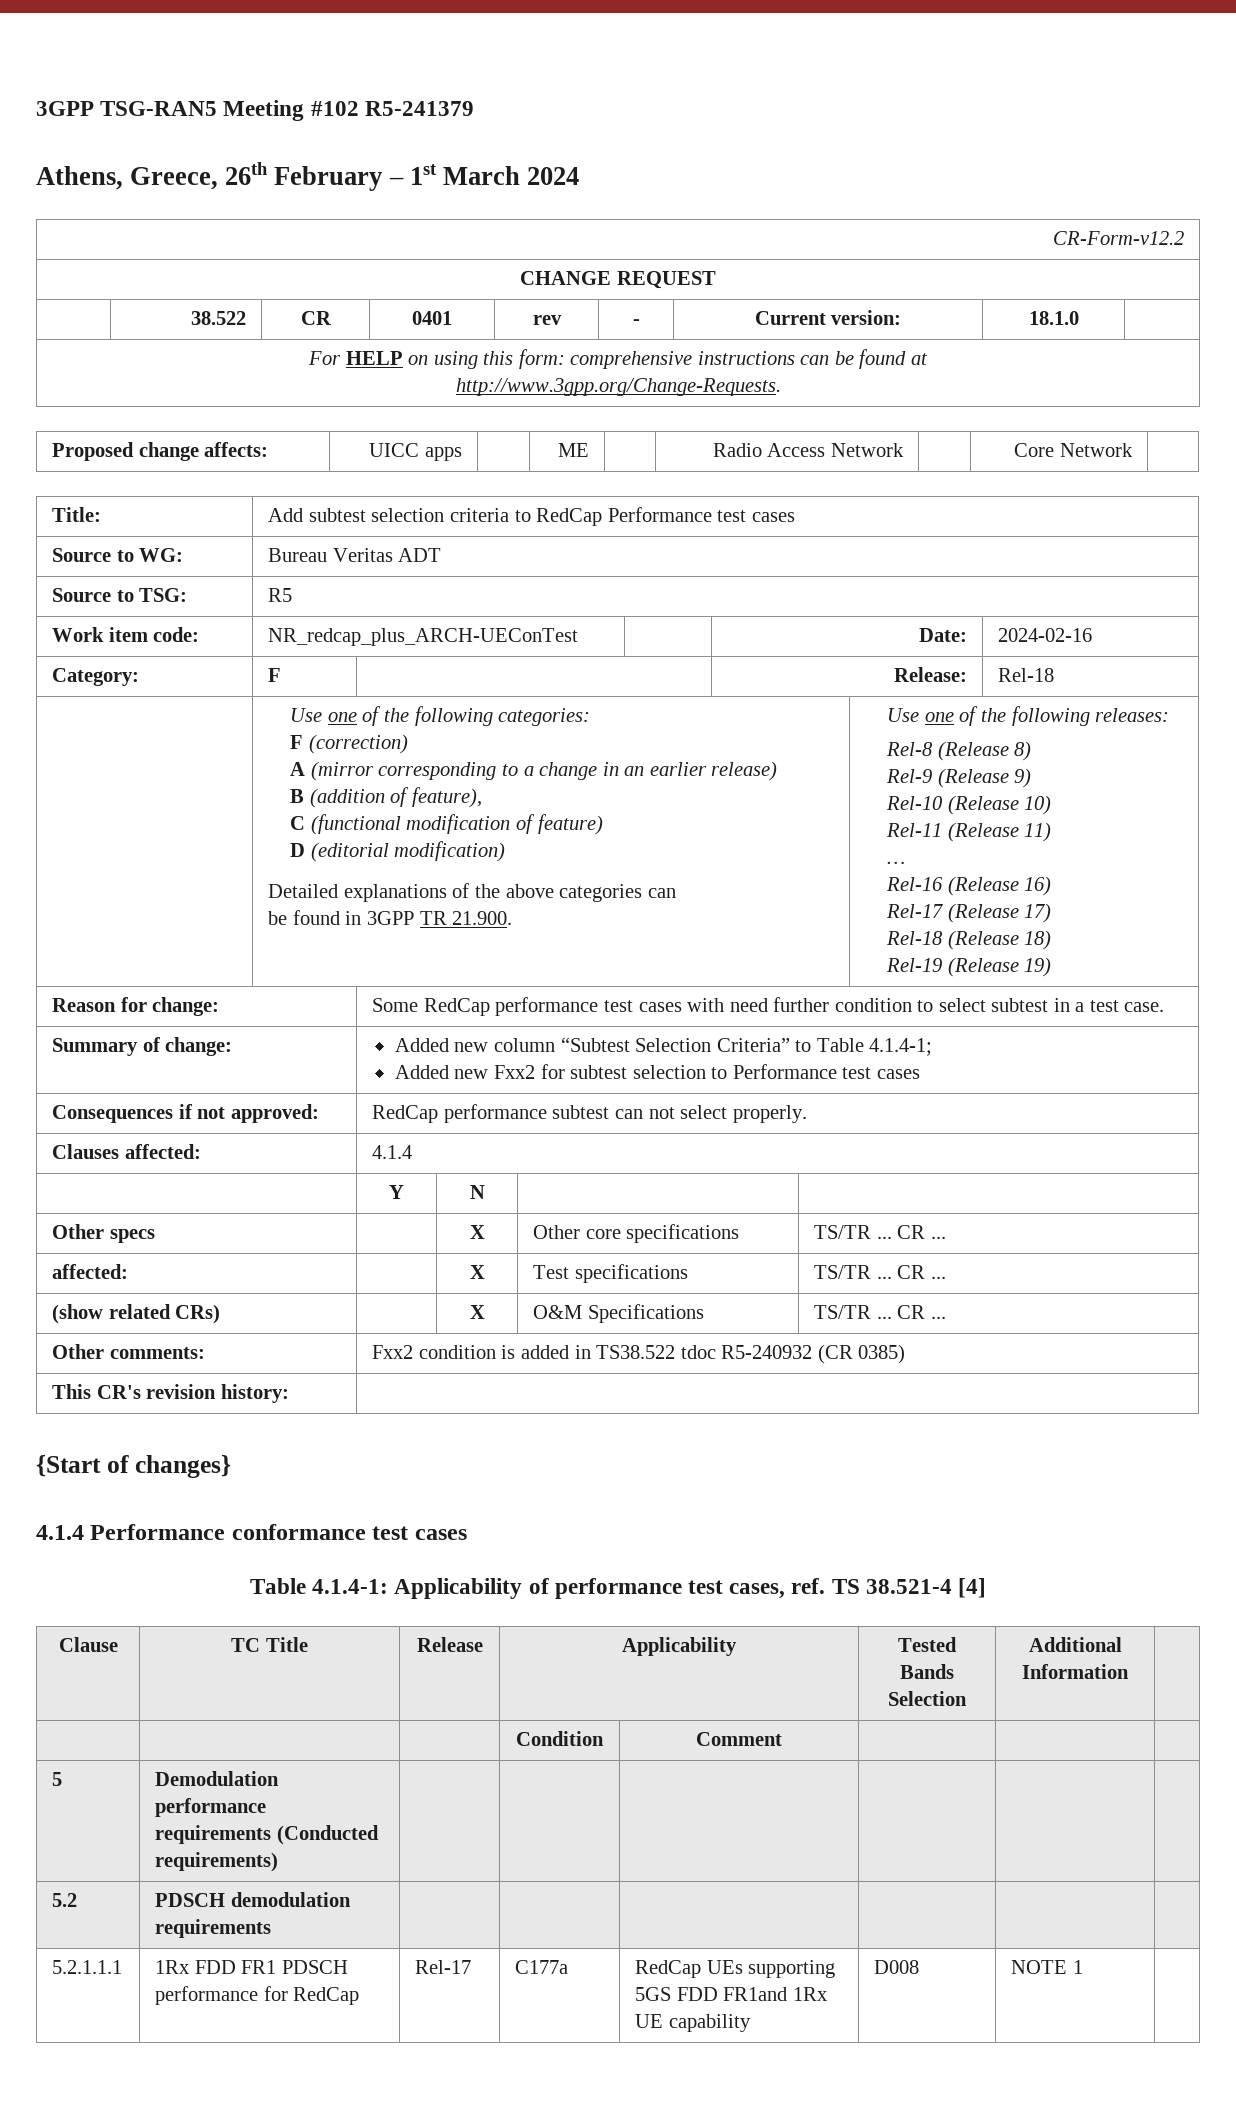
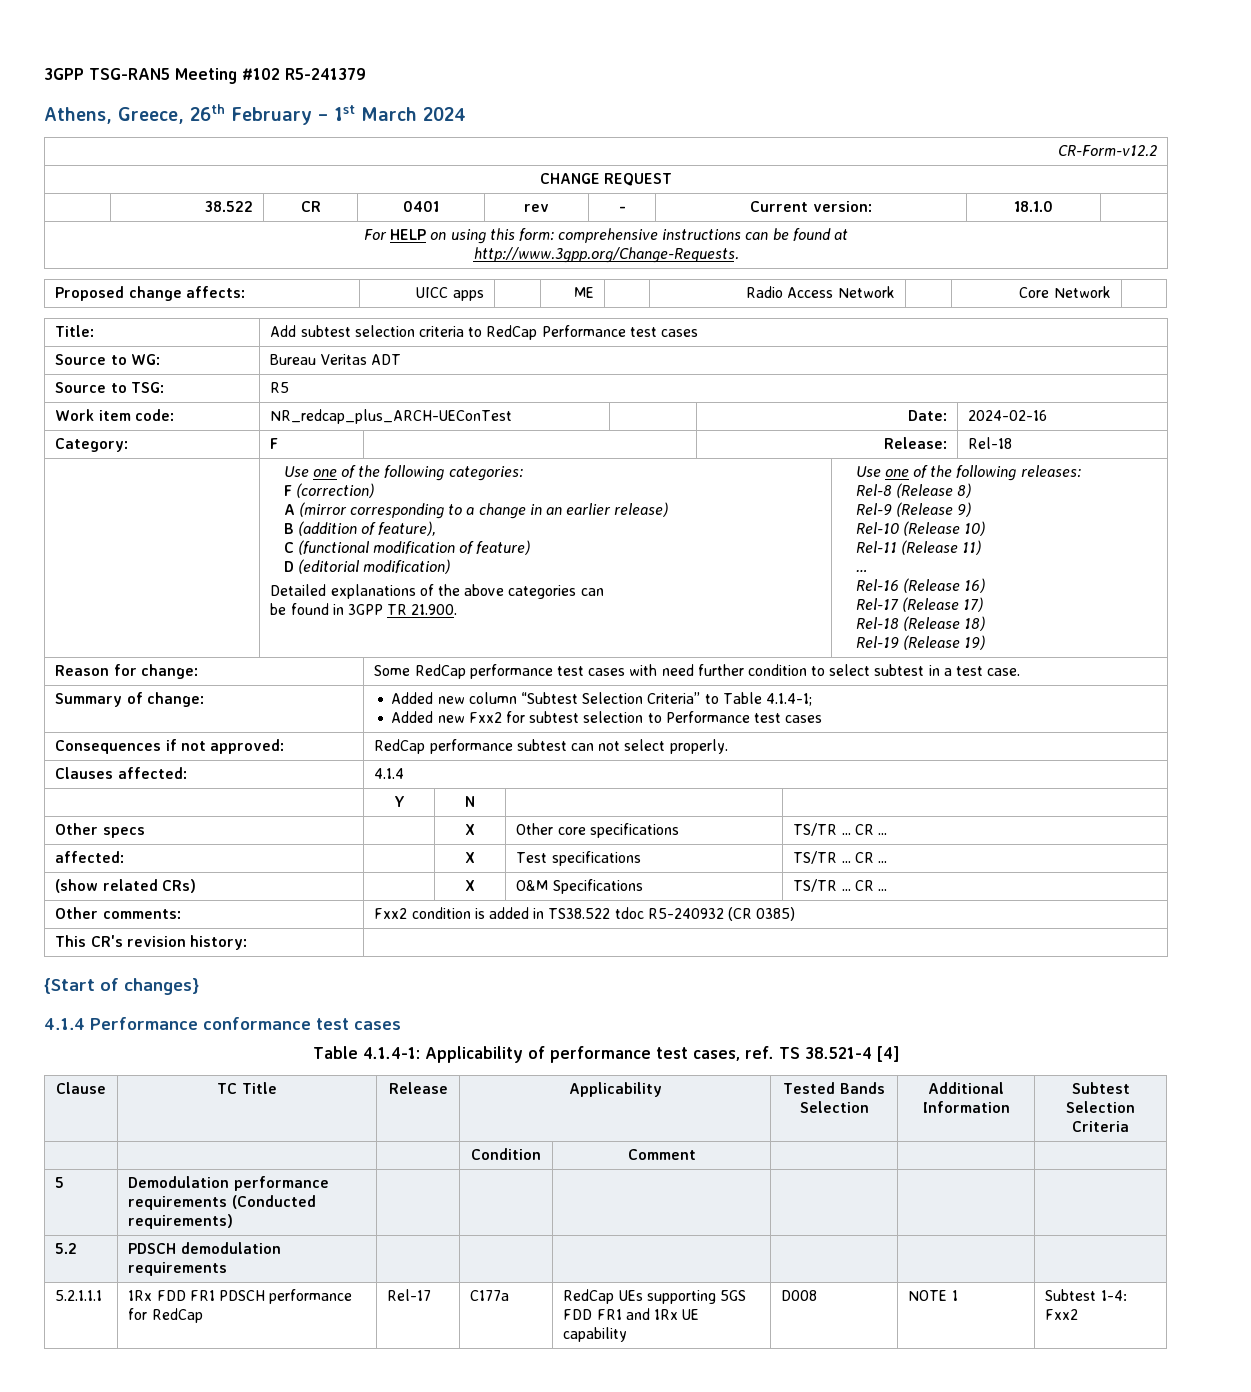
- Clause | TC Title | Release | Applicability | Tested Bands Selection | Additional Information |
+ Clause | TC Title | Release | Applicability | Tested Bands Selection | Additional Information | Subtest Selection Criteria
- 5.2.1.1.1 | 1Rx FDD FR1 PDSCH performance for RedCap | Rel-17 | C177a | RedCap UEs supporting 5GS FDD FR1and 1Rx UE capability | D008 | NOTE 1 |
+ 5.2.1.1.1 | 1Rx FDD FR1 PDSCH performance for RedCap | Rel-17 | C177a | RedCap UEs supporting 5GS FDD FR1 and 1Rx UE capability | D008 | NOTE 1 | Subtest 1-4: Fxx2

